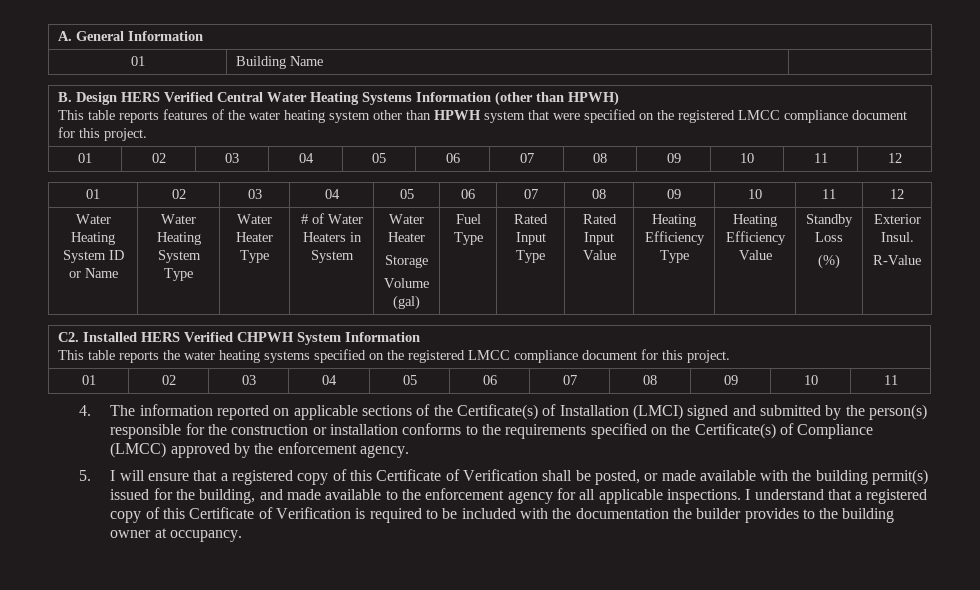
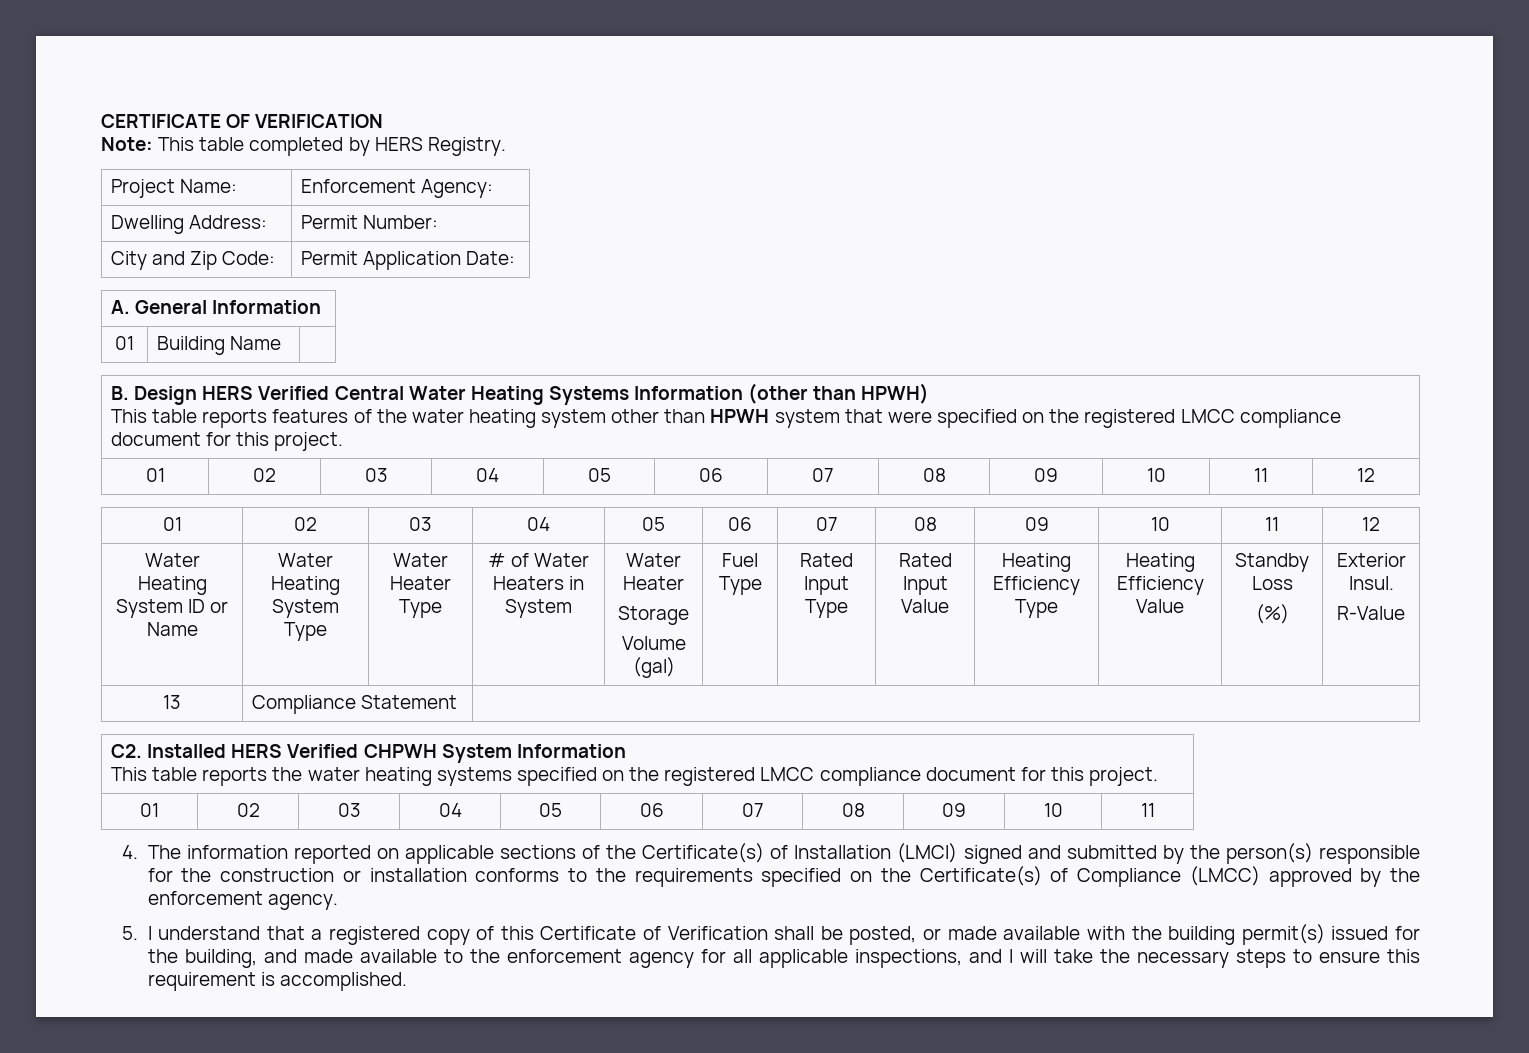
+ CERTIFICATE OF VERIFICATION
+ Note: This table completed by HERS Registry.
+ Project Name: | Enforcement Agency:
+ Dwelling Address: | Permit Number:
+ City and Zip Code: | Permit Application Date:
+ 13 | Compliance Statement |
- 5. I will ensure that a registered copy of this Certificate of Verification shall be posted, or made available with the building permit(s) issued for the building, and made available to the enforcement agency for all applicable inspections. I understand that a registered copy of this Certificate of Verification is required to be included with the documentation the builder provides to the building owner at occupancy.
+ 5. I understand that a registered copy of this Certificate of Verification shall be posted, or made available with the building permit(s) issued for the building, and made available to the enforcement agency for all applicable inspections, and I will take the necessary steps to ensure this requirement is accomplished.

